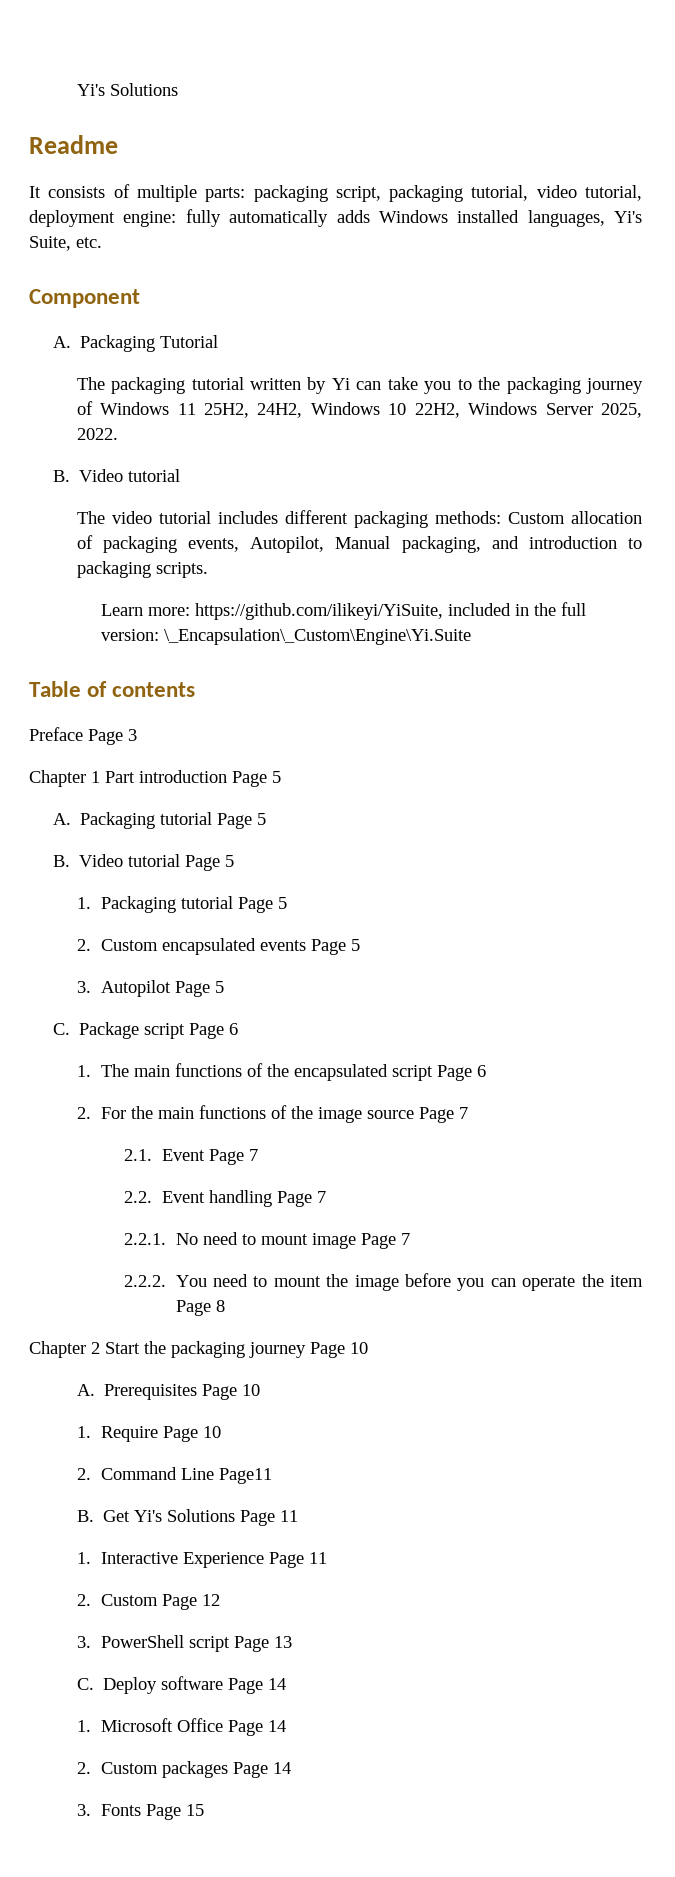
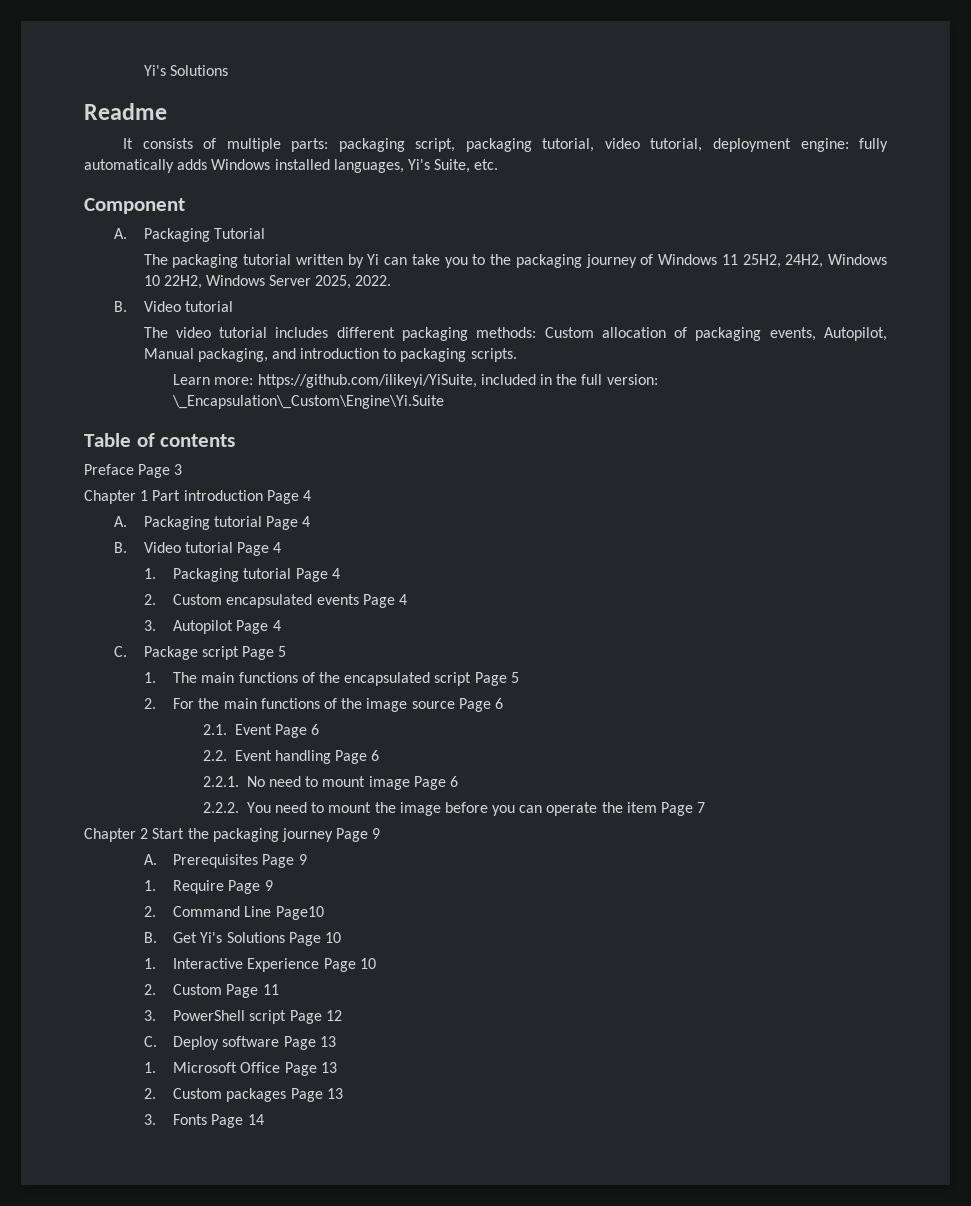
- Chapter 1 Part introduction Page 5
+ Chapter 1 Part introduction Page 4
- A. Packaging tutorial Page 5
+ A. Packaging tutorial Page 4
- B. Video tutorial Page 5
+ B. Video tutorial Page 4
- 1. Packaging tutorial Page 5
+ 1. Packaging tutorial Page 4
- 2. Custom encapsulated events Page 5
+ 2. Custom encapsulated events Page 4
- 3. Autopilot Page 5
+ 3. Autopilot Page 4
- C. Package script Page 6
+ C. Package script Page 5
- 1. The main functions of the encapsulated script Page 6
+ 1. The main functions of the encapsulated script Page 5
- 2. For the main functions of the image source Page 7
+ 2. For the main functions of the image source Page 6
- 2.1. Event Page 7
+ 2.1. Event Page 6
- 2.2. Event handling Page 7
+ 2.2. Event handling Page 6
- 2.2.1. No need to mount image Page 7
+ 2.2.1. No need to mount image Page 6
- 2.2.2. You need to mount the image before you can operate the item Page 8
+ 2.2.2. You need to mount the image before you can operate the item Page 7
- Chapter 2 Start the packaging journey Page 10
+ Chapter 2 Start the packaging journey Page 9
- A. Prerequisites Page 10
+ A. Prerequisites Page 9
- 1. Require Page 10
+ 1. Require Page 9
- 2. Command Line Page11
+ 2. Command Line Page10
- B. Get Yi's Solutions Page 11
+ B. Get Yi's Solutions Page 10
- 1. Interactive Experience Page 11
+ 1. Interactive Experience Page 10
- 2. Custom Page 12
+ 2. Custom Page 11
- 3. PowerShell script Page 13
+ 3. PowerShell script Page 12
- C. Deploy software Page 14
+ C. Deploy software Page 13
- 1. Microsoft Office Page 14
+ 1. Microsoft Office Page 13
- 2. Custom packages Page 14
+ 2. Custom packages Page 13
- 3. Fonts Page 15
+ 3. Fonts Page 14

